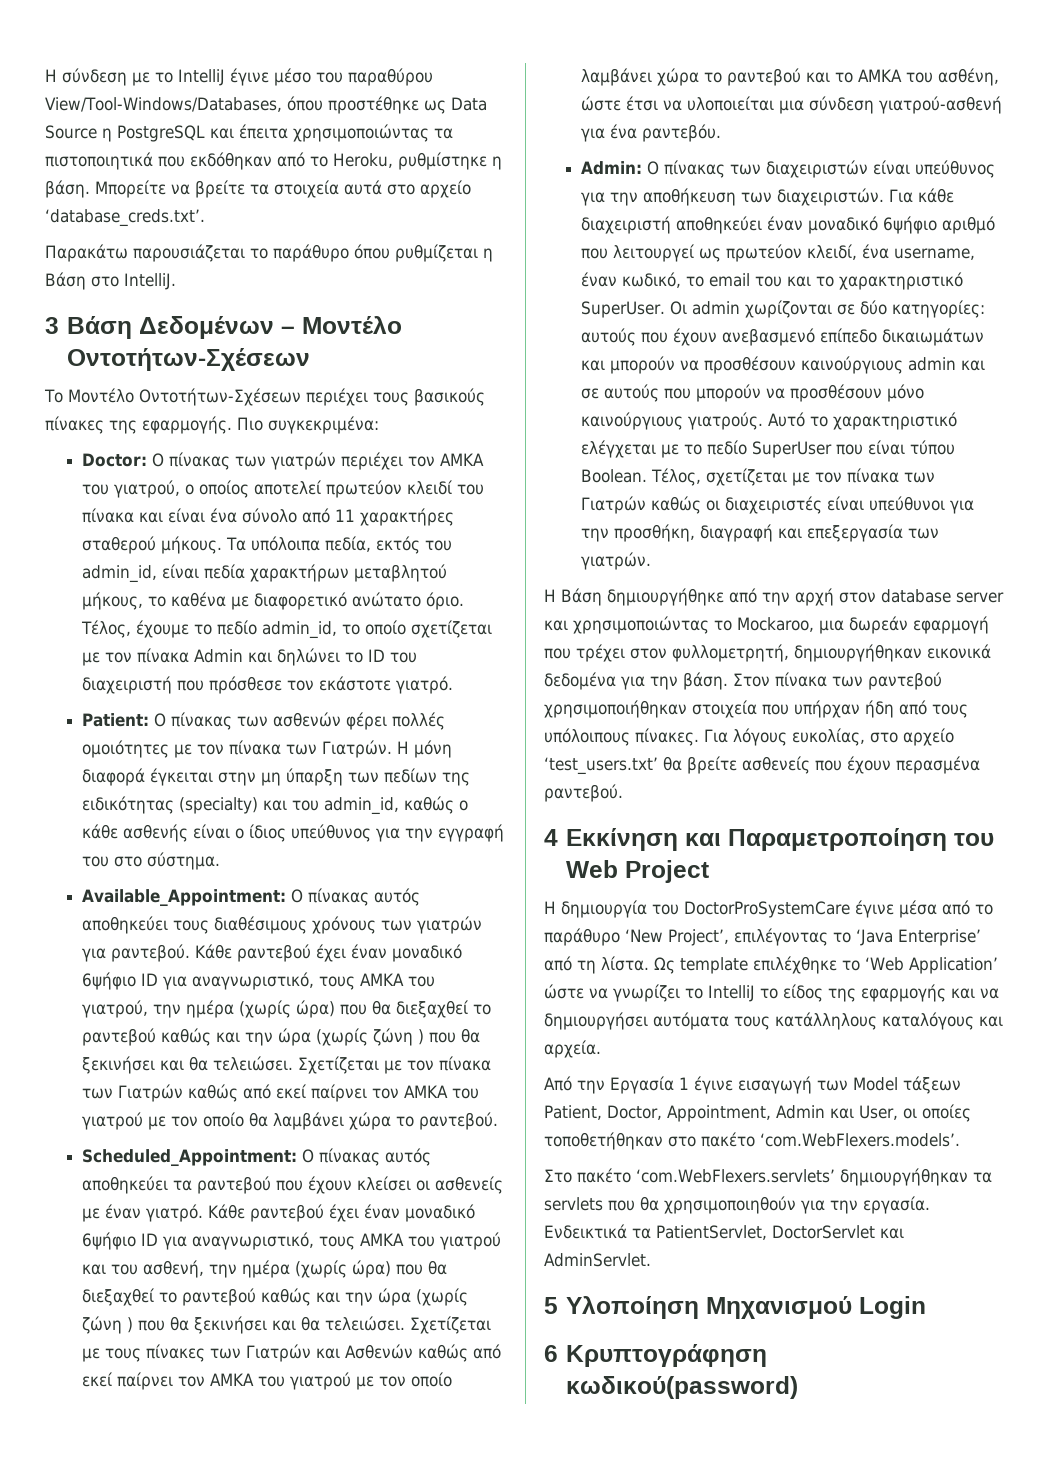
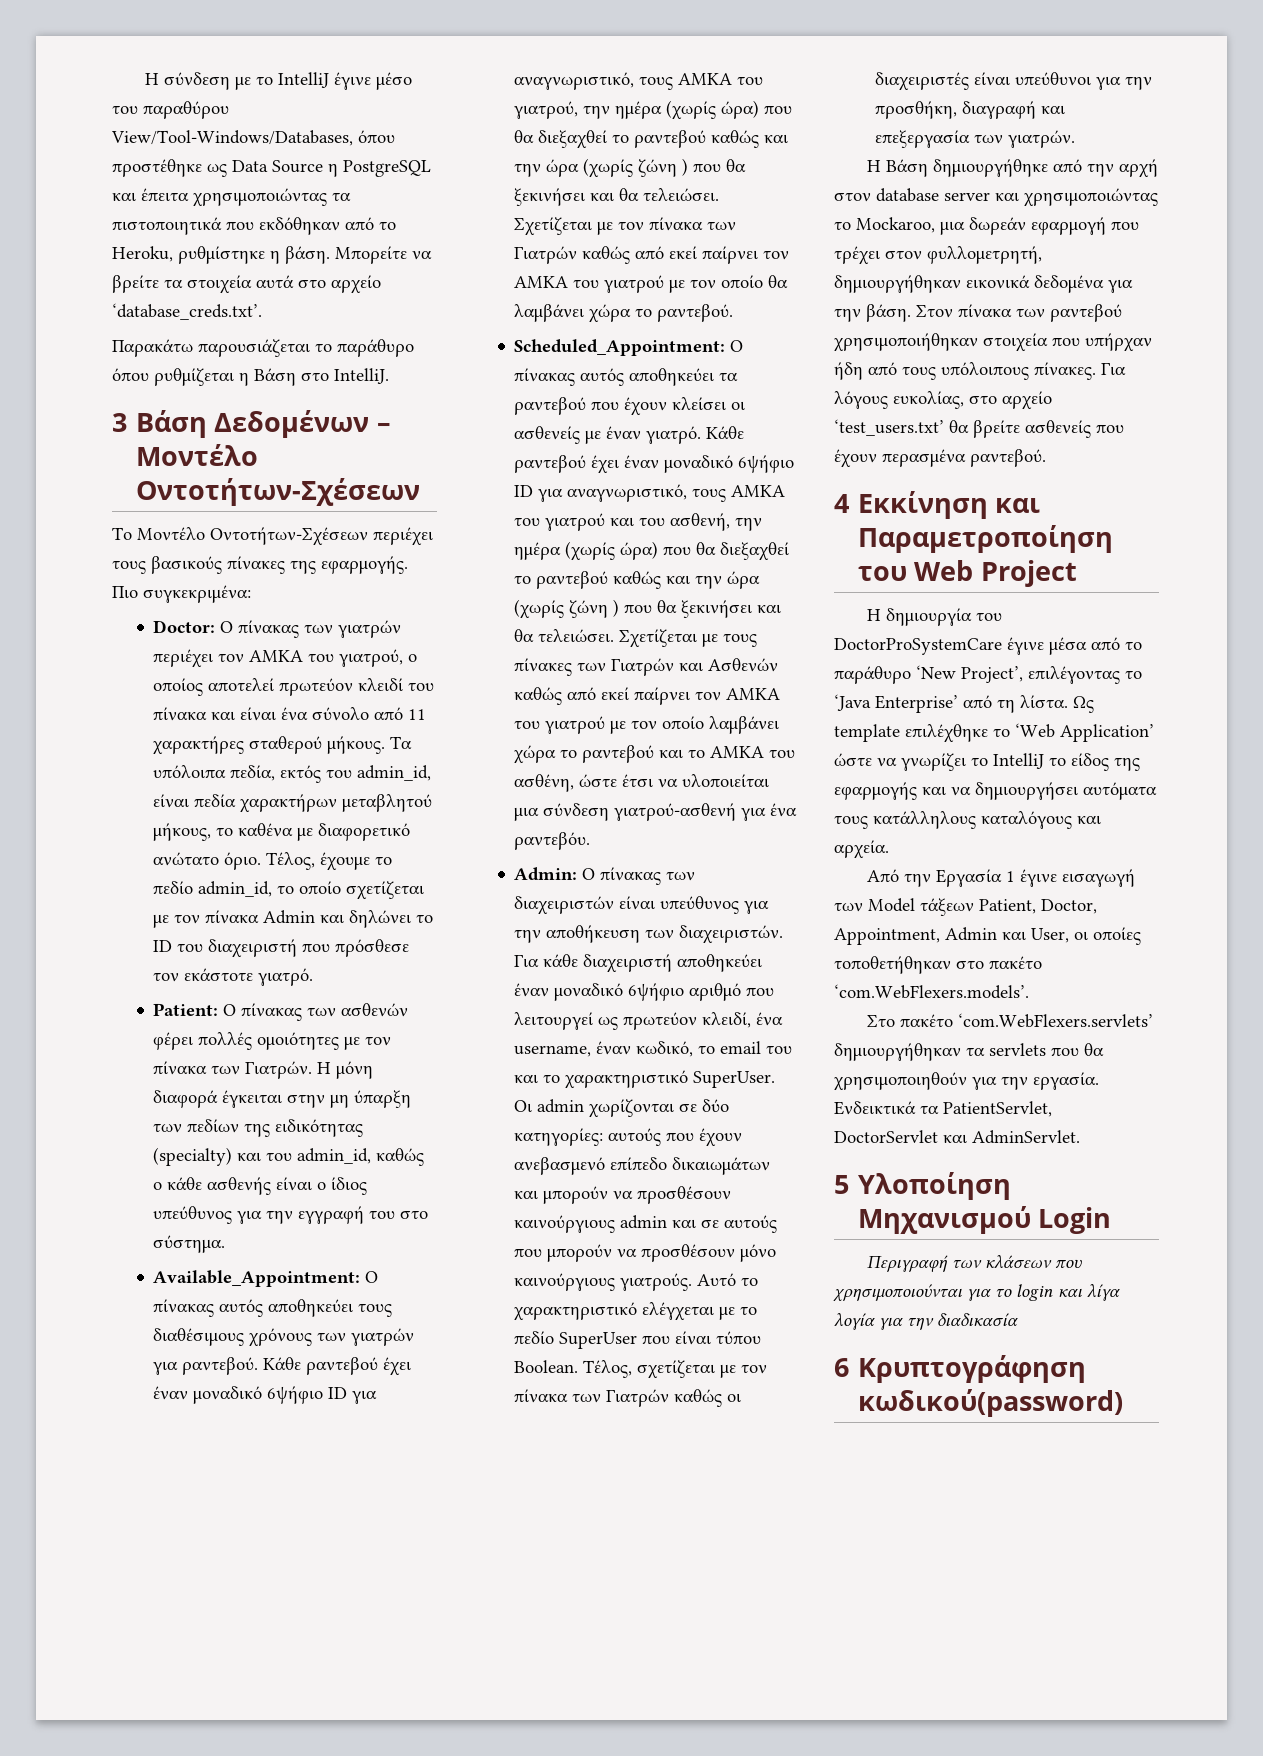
+ Περιγραφή των κλάσεων που χρησιμοποιούνται για το login και λίγα λογία για την διαδικασία

